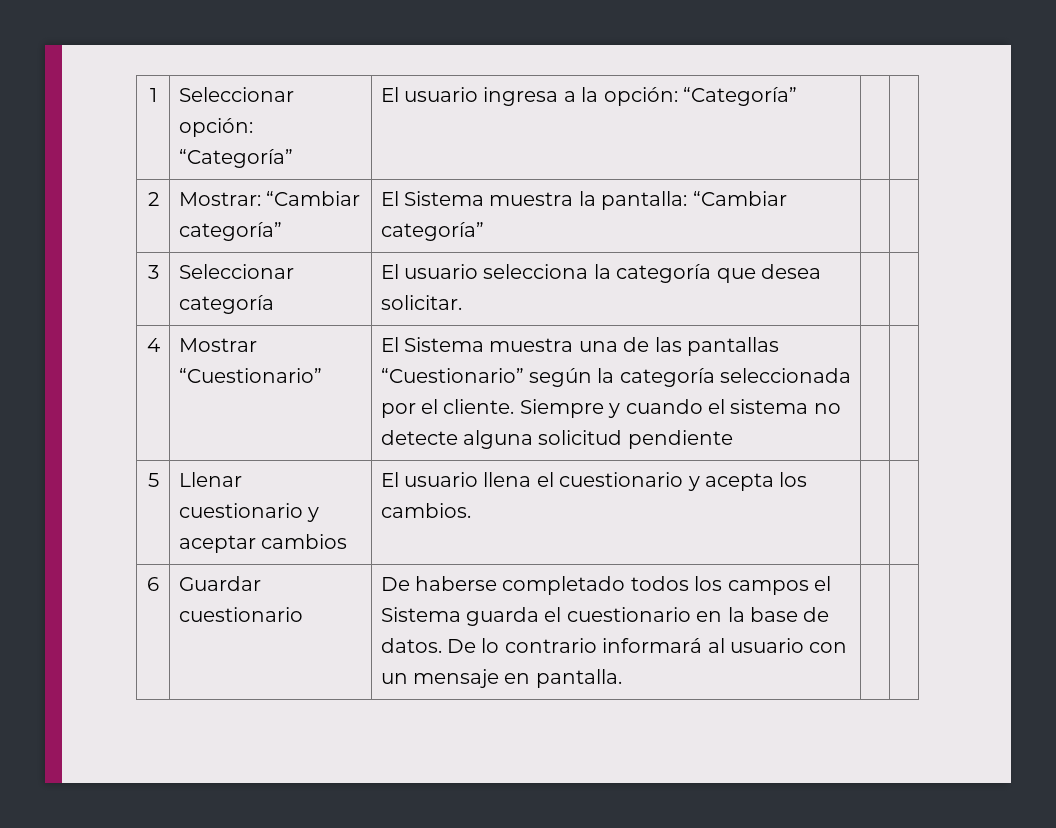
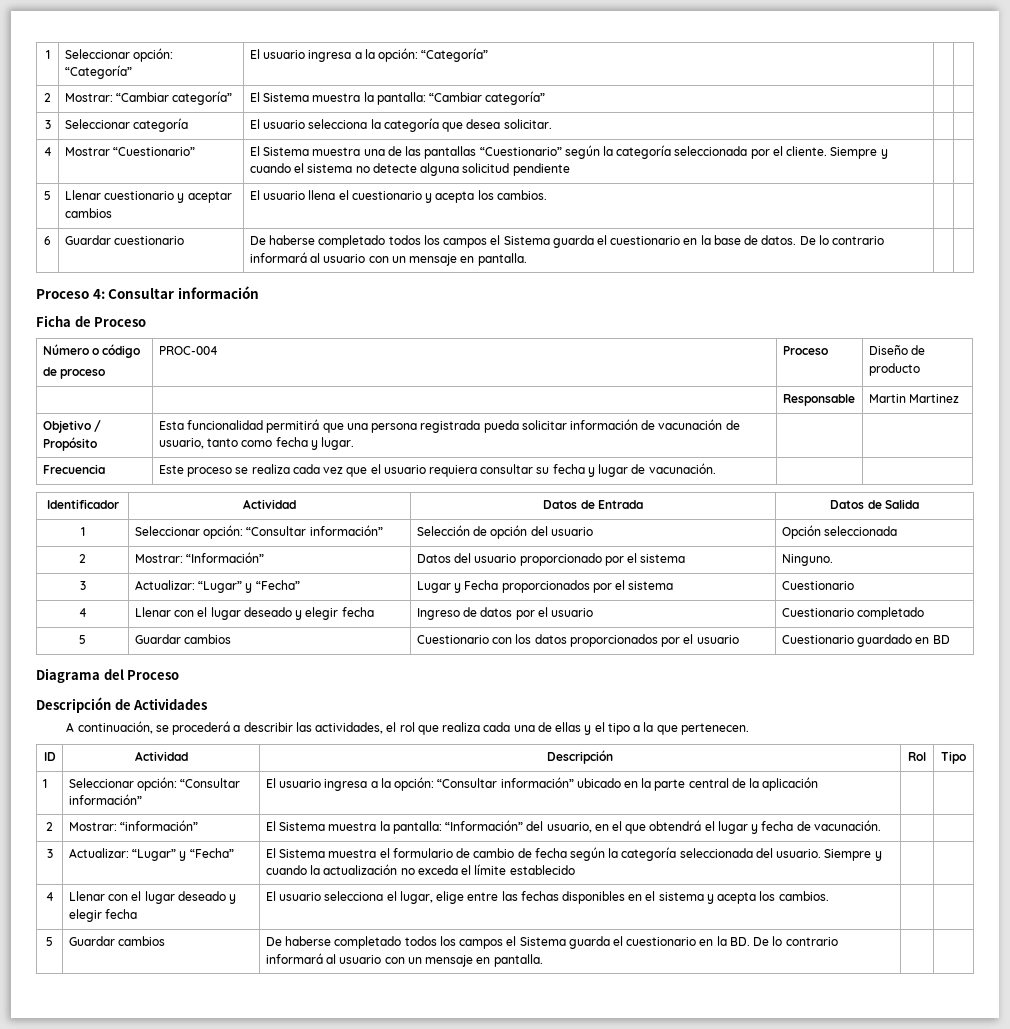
+ Proceso 4: Consultar información
+ Ficha de Proceso
+ Número o código
+ de proceso | PROC-004 | Proceso | Diseño de producto
+ | | Responsable | Martin Martinez
+ Objetivo / Propósito | Esta funcionalidad permitirá que una persona registrada pueda solicitar información de vacunación de usuario, tanto como fecha y lugar. | |
+ Frecuencia | Este proceso se realiza cada vez que el usuario requiera consultar su fecha y lugar de vacunación. | |
+ Identificador | Actividad | Datos de Entrada | Datos de Salida
+ 1 | Seleccionar opción: “Consultar información” | Selección de opción del usuario | Opción seleccionada
+ 2 | Mostrar: “Información” | Datos del usuario proporcionado por el sistema | Ninguno.
+ 3 | Actualizar: “Lugar” y “Fecha” | Lugar y Fecha proporcionados por el sistema | Cuestionario
+ 4 | Llenar con el lugar deseado y elegir fecha | Ingreso de datos por el usuario | Cuestionario completado
+ 5 | Guardar cambios | Cuestionario con los datos proporcionados por el usuario | Cuestionario guardado en BD
+ Diagrama del Proceso
+ Descripción de Actividades
+ A continuación, se procederá a describir las actividades, el rol que realiza cada una de ellas y el tipo a la que pertenecen.
+ ID | Actividad | Descripción | Rol | Tipo
+ 1 | Seleccionar opción: “Consultar información” | El usuario ingresa a la opción: “Consultar información” ubicado en la parte central de la aplicación | |
+ 2 | Mostrar: “información” | El Sistema muestra la pantalla: “Información” del usuario, en el que obtendrá el lugar y fecha de vacunación. | |
+ 3 | Actualizar: “Lugar” y “Fecha” | El Sistema muestra el formulario de cambio de fecha según la categoría seleccionada del usuario. Siempre y cuando la actualización no exceda el límite establecido | |
+ 4 | Llenar con el lugar deseado y elegir fecha | El usuario selecciona el lugar, elige entre las fechas disponibles en el sistema y acepta los cambios. | |
+ 5 | Guardar cambios | De haberse completado todos los campos el Sistema guarda el cuestionario en la BD. De lo contrario informará al usuario con un mensaje en pantalla. | |

